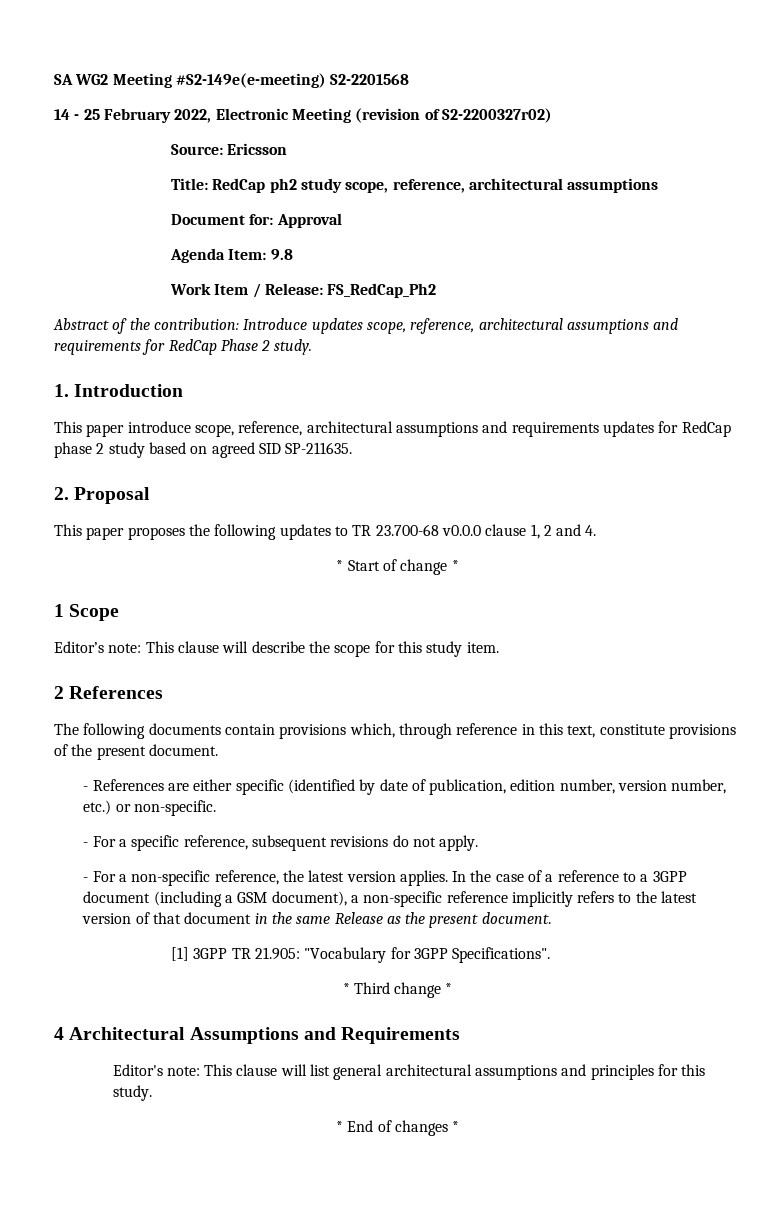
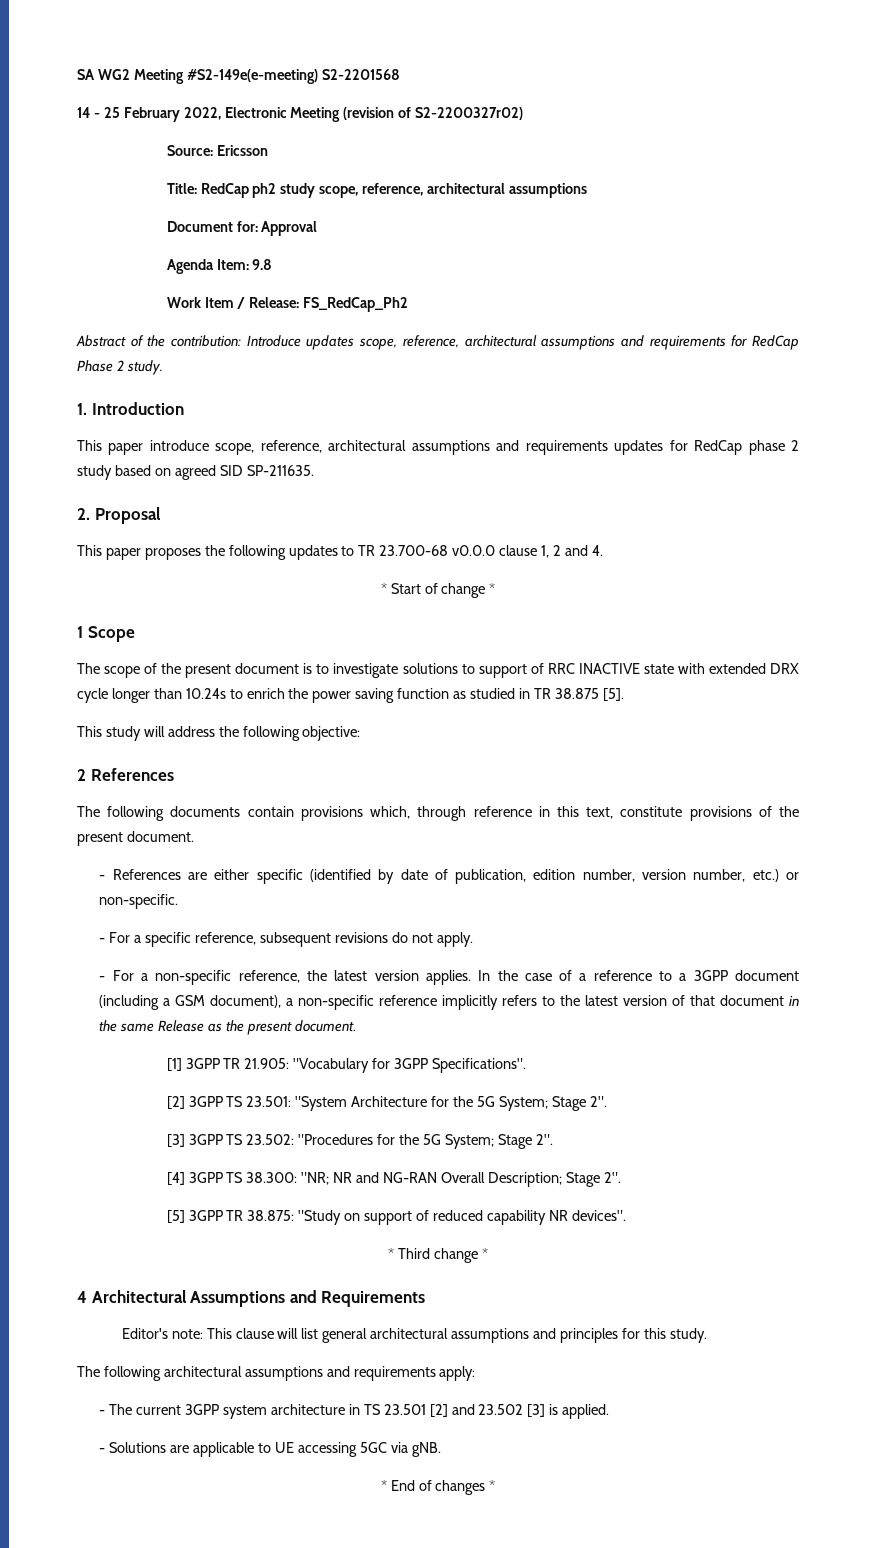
- Editor’s note: This clause will describe the scope for this study item.
+ The scope of the present document is to investigate solutions to support of RRC INACTIVE state with extended DRX cycle longer than 10.24s to enrich the power saving function as studied in TR 38.875 [5].
+ This study will address the following objective:
+ [2] 3GPP TS 23.501: "System Architecture for the 5G System; Stage 2".
+ [3] 3GPP TS 23.502: "Procedures for the 5G System; Stage 2".
+ [4] 3GPP TS 38.300: "NR; NR and NG-RAN Overall Description; Stage 2".
+ [5] 3GPP TR 38.875: "Study on support of reduced capability NR devices".
+ The following architectural assumptions and requirements apply:
+ - The current 3GPP system architecture in TS 23.501 [2] and 23.502 [3] is applied.
+ - Solutions are applicable to UE accessing 5GC via gNB.

